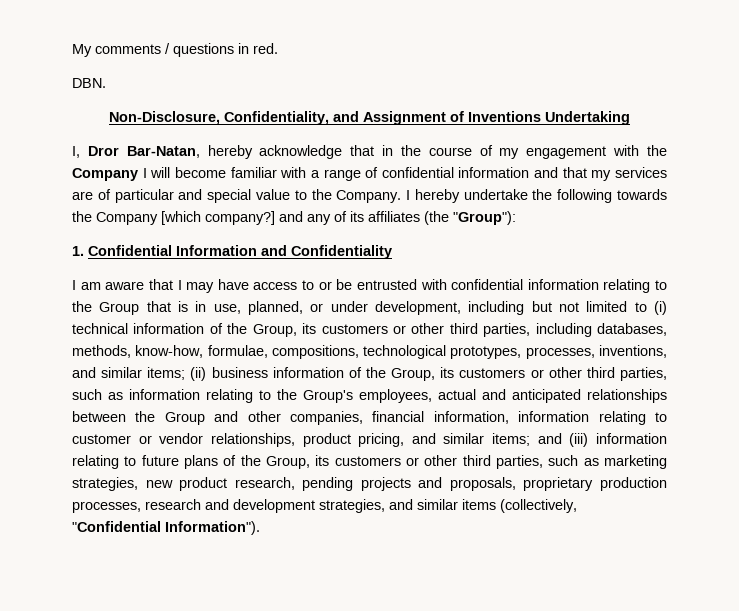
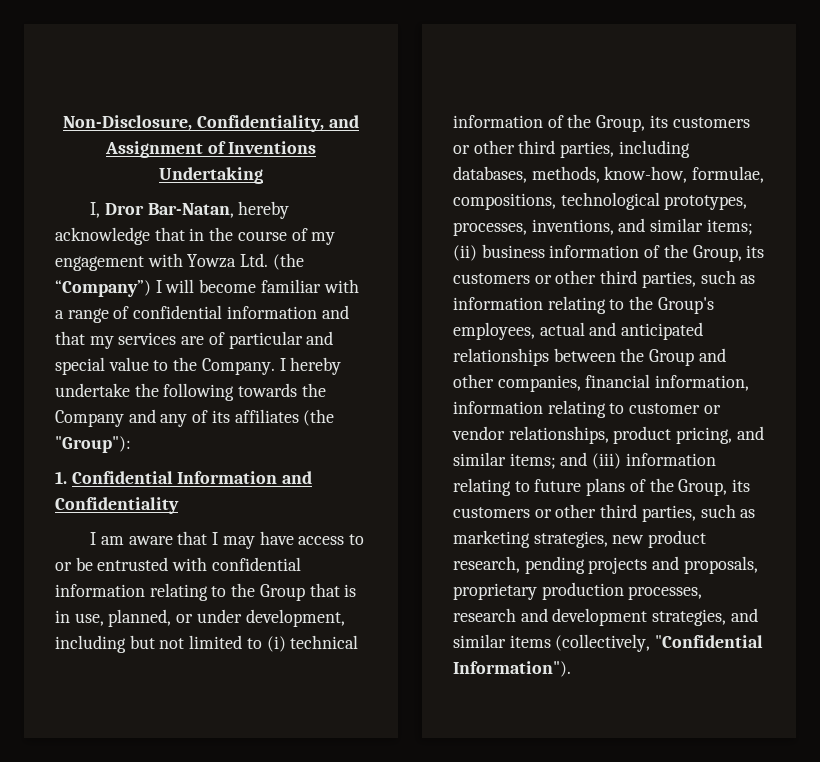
- My comments / questions in red.
- DBN.
- I, Dror Bar-Natan, hereby acknowledge that in the course of my engagement with the Company I will become familiar with a range of confidential information and that my services are of particular and special value to the Company.
+ I, Dror Bar-Natan, hereby acknowledge that in the course of my engagement with Yowza Ltd. (the “Company”) I will become familiar with a range of confidential information and that my services are of particular and special value to the Company.
- I hereby undertake the following towards the Company [which company?] and any of its affiliates (the "Group"):
+ I hereby undertake the following towards the Company and any of its affiliates (the "Group"):

